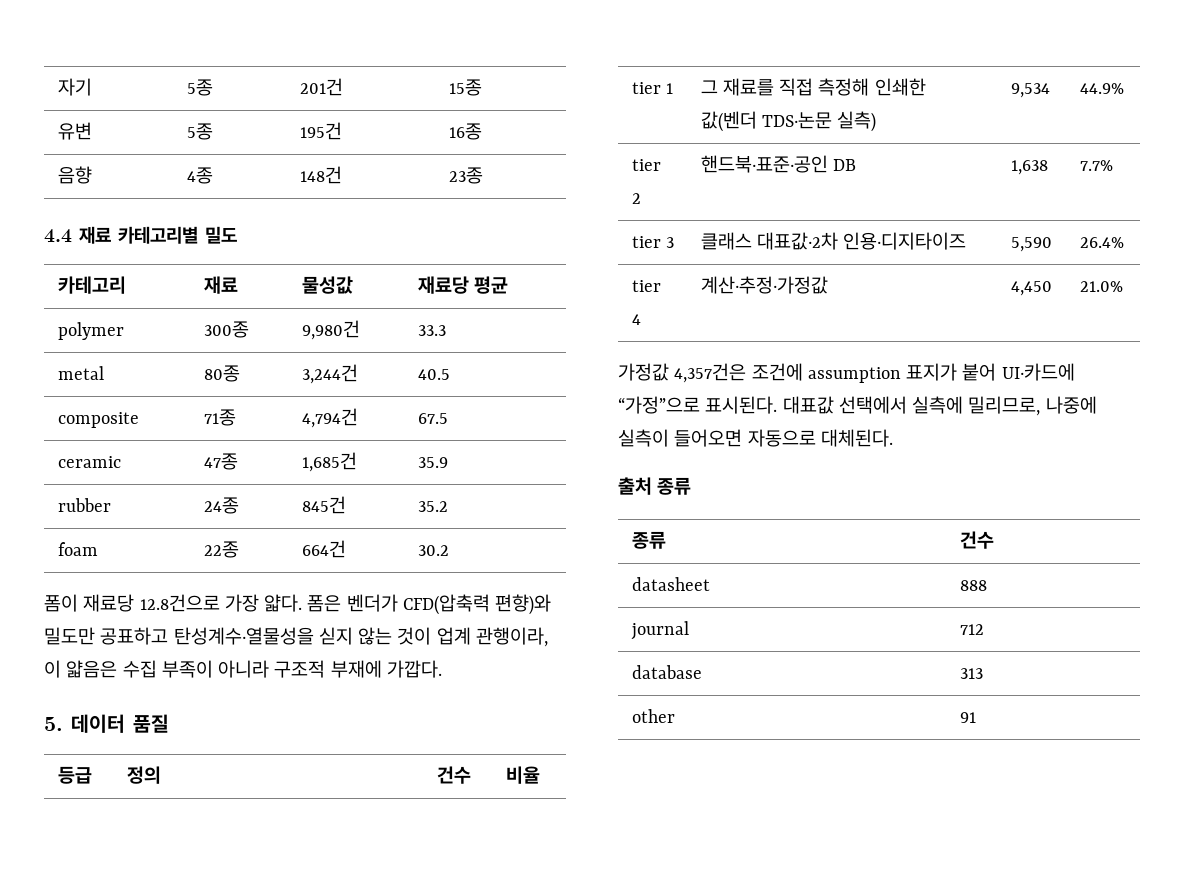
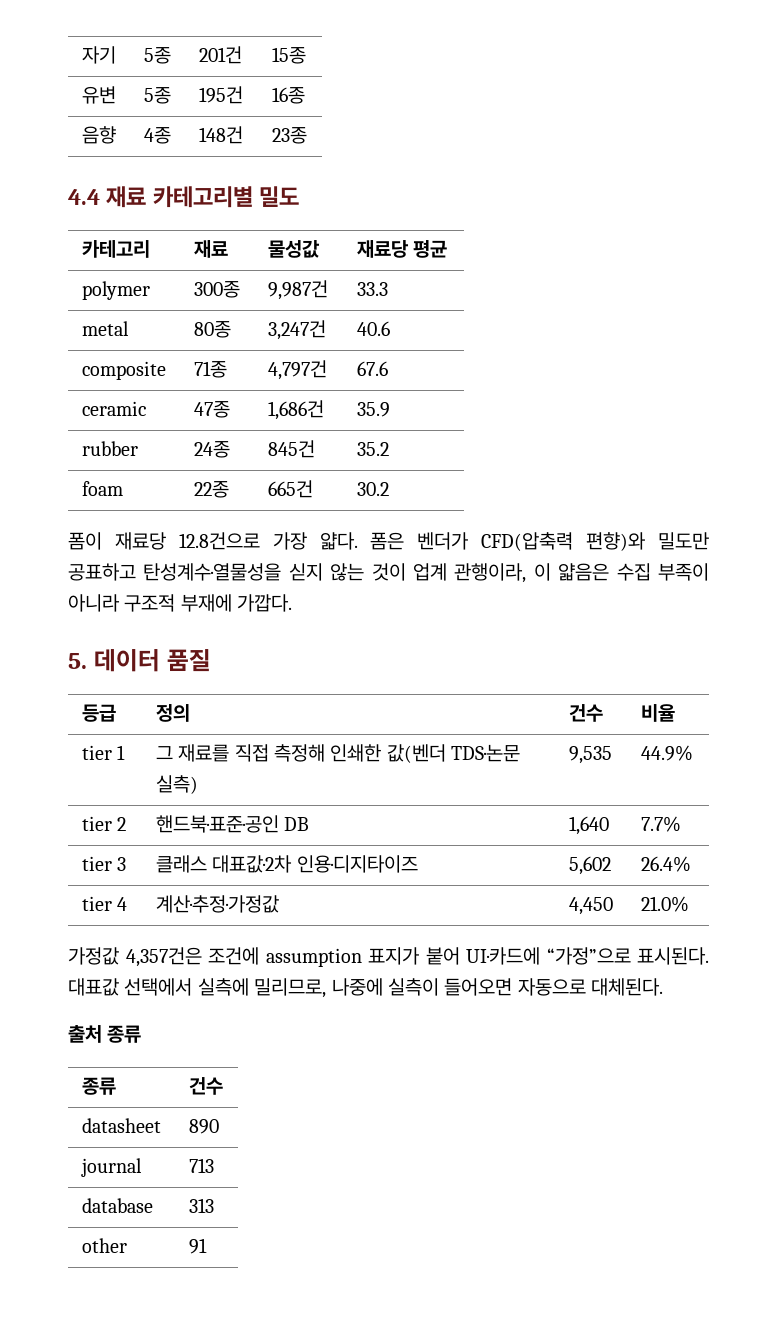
- polymer | 300종 | 9,980건 | 33.3
+ polymer | 300종 | 9,987건 | 33.3
- metal | 80종 | 3,244건 | 40.5
+ metal | 80종 | 3,247건 | 40.6
- composite | 71종 | 4,794건 | 67.5
+ composite | 71종 | 4,797건 | 67.6
- ceramic | 47종 | 1,685건 | 35.9
+ ceramic | 47종 | 1,686건 | 35.9
- foam | 22종 | 664건 | 30.2
+ foam | 22종 | 665건 | 30.2
- tier 1 | 그 재료를 직접 측정해 인쇄한 값(벤더 TDS·논문 실측) | 9,534 | 44.9%
+ tier 1 | 그 재료를 직접 측정해 인쇄한 값(벤더 TDS·논문 실측) | 9,535 | 44.9%
- tier 2 | 핸드북·표준·공인 DB | 1,638 | 7.7%
+ tier 2 | 핸드북·표준·공인 DB | 1,640 | 7.7%
- tier 3 | 클래스 대표값·2차 인용·디지타이즈 | 5,590 | 26.4%
+ tier 3 | 클래스 대표값·2차 인용·디지타이즈 | 5,602 | 26.4%
- datasheet | 888
+ datasheet | 890
- journal | 712
+ journal | 713

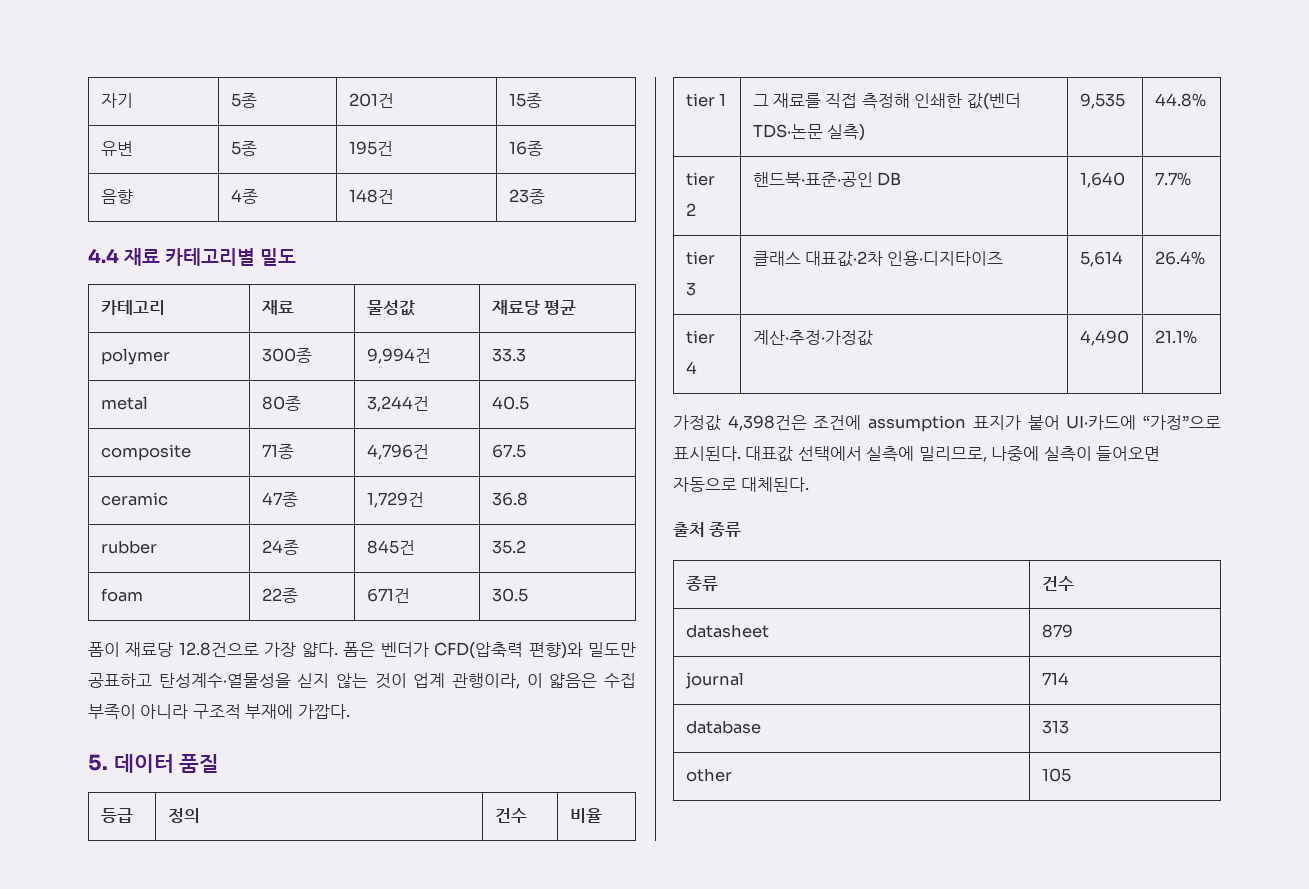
- polymer | 300종 | 9,987건 | 33.3
+ polymer | 300종 | 9,994건 | 33.3
- metal | 80종 | 3,247건 | 40.6
+ metal | 80종 | 3,244건 | 40.5
- composite | 71종 | 4,797건 | 67.6
+ composite | 71종 | 4,796건 | 67.5
- ceramic | 47종 | 1,686건 | 35.9
+ ceramic | 47종 | 1,729건 | 36.8
- foam | 22종 | 665건 | 30.2
+ foam | 22종 | 671건 | 30.5
- tier 1 | 그 재료를 직접 측정해 인쇄한 값(벤더 TDS·논문 실측) | 9,535 | 44.9%
+ tier 1 | 그 재료를 직접 측정해 인쇄한 값(벤더 TDS·논문 실측) | 9,535 | 44.8%
- tier 3 | 클래스 대표값·2차 인용·디지타이즈 | 5,602 | 26.4%
+ tier 3 | 클래스 대표값·2차 인용·디지타이즈 | 5,614 | 26.4%
- tier 4 | 계산·추정·가정값 | 4,450 | 21.0%
+ tier 4 | 계산·추정·가정값 | 4,490 | 21.1%
- 가정값 4,357건은 조건에 assumption 표지가 붙어 UI·카드에 “가정”으로 표시된다.
+ 가정값 4,398건은 조건에 assumption 표지가 붙어 UI·카드에 “가정”으로 표시된다.
- datasheet | 890
+ datasheet | 879
- journal | 713
+ journal | 714
- other | 91
+ other | 105

